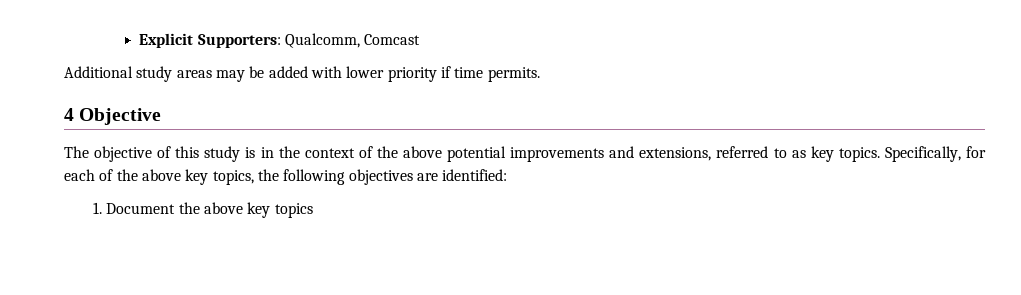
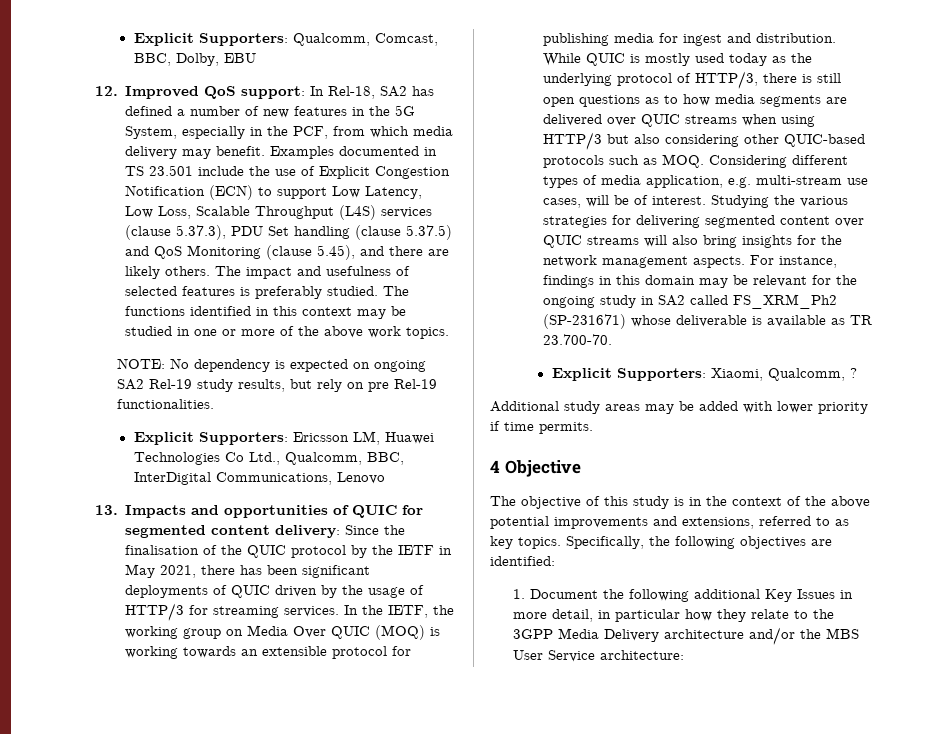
- Explicit Supporters: Qualcomm, Comcast
+ Explicit Supporters: Qualcomm, Comcast, BBC, Dolby, EBU
+ 12. Improved QoS support: In Rel-18, SA2 has defined a number of new features in the 5G System, especially in the PCF, from which media delivery may benefit. Examples documented in TS 23.501 include the use of Explicit Congestion Notification (ECN) to support Low Latency, Low Loss, Scalable Throughput (L4S) services (clause 5.37.3), PDU Set handling (clause 5.37.5) and QoS Monitoring (clause 5.45), and there are likely others. The impact and usefulness of selected features is preferably studied. The functions identified in this context may be studied in one or more of the above work topics.
+ NOTE: No dependency is expected on ongoing SA2 Rel-19 study results, but rely on pre Rel-19 functionalities.
+ Explicit Supporters: Ericsson LM, Huawei Technologies Co Ltd., Qualcomm, BBC, InterDigital Communications, Lenovo
+ 13. Impacts and opportunities of QUIC for segmented content delivery: Since the finalisation of the QUIC protocol by the IETF in May 2021, there has been significant deployments of QUIC driven by the usage of HTTP/3 for streaming services. In the IETF, the working group on Media Over QUIC (MOQ) is working towards an extensible protocol for publishing media for ingest and distribution. While QUIC is mostly used today as the underlying protocol of HTTP/3, there is still open questions as to how media segments are delivered over QUIC streams when using HTTP/3 but also considering other QUIC-based protocols such as MOQ. Considering different types of media application, e.g. multi-stream use cases, will be of interest. Studying the various strategies for delivering segmented content over QUIC streams will also bring insights for the network management aspects. For instance, findings in this domain may be relevant for the ongoing study in SA2 called FS_XRM_Ph2 (SP-231671) whose deliverable is available as TR 23.700-70.
+ Explicit Supporters: Xiaomi, Qualcomm, ?
- Specifically, for each of the above key topics, the following objectives are identified:
+ Specifically, the following objectives are identified:
- 1. Document the above key topics
+ 1. Document the following additional Key Issues in more detail, in particular how they relate to the 3GPP Media Delivery architecture and/or the MBS User Service architecture:

